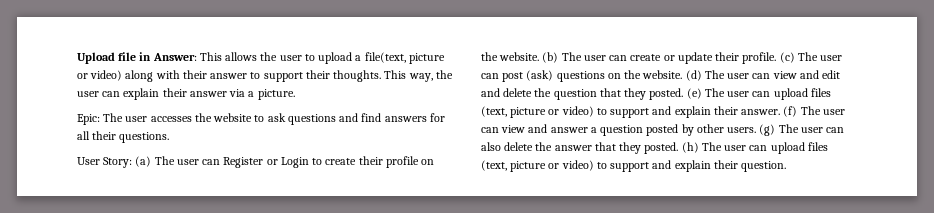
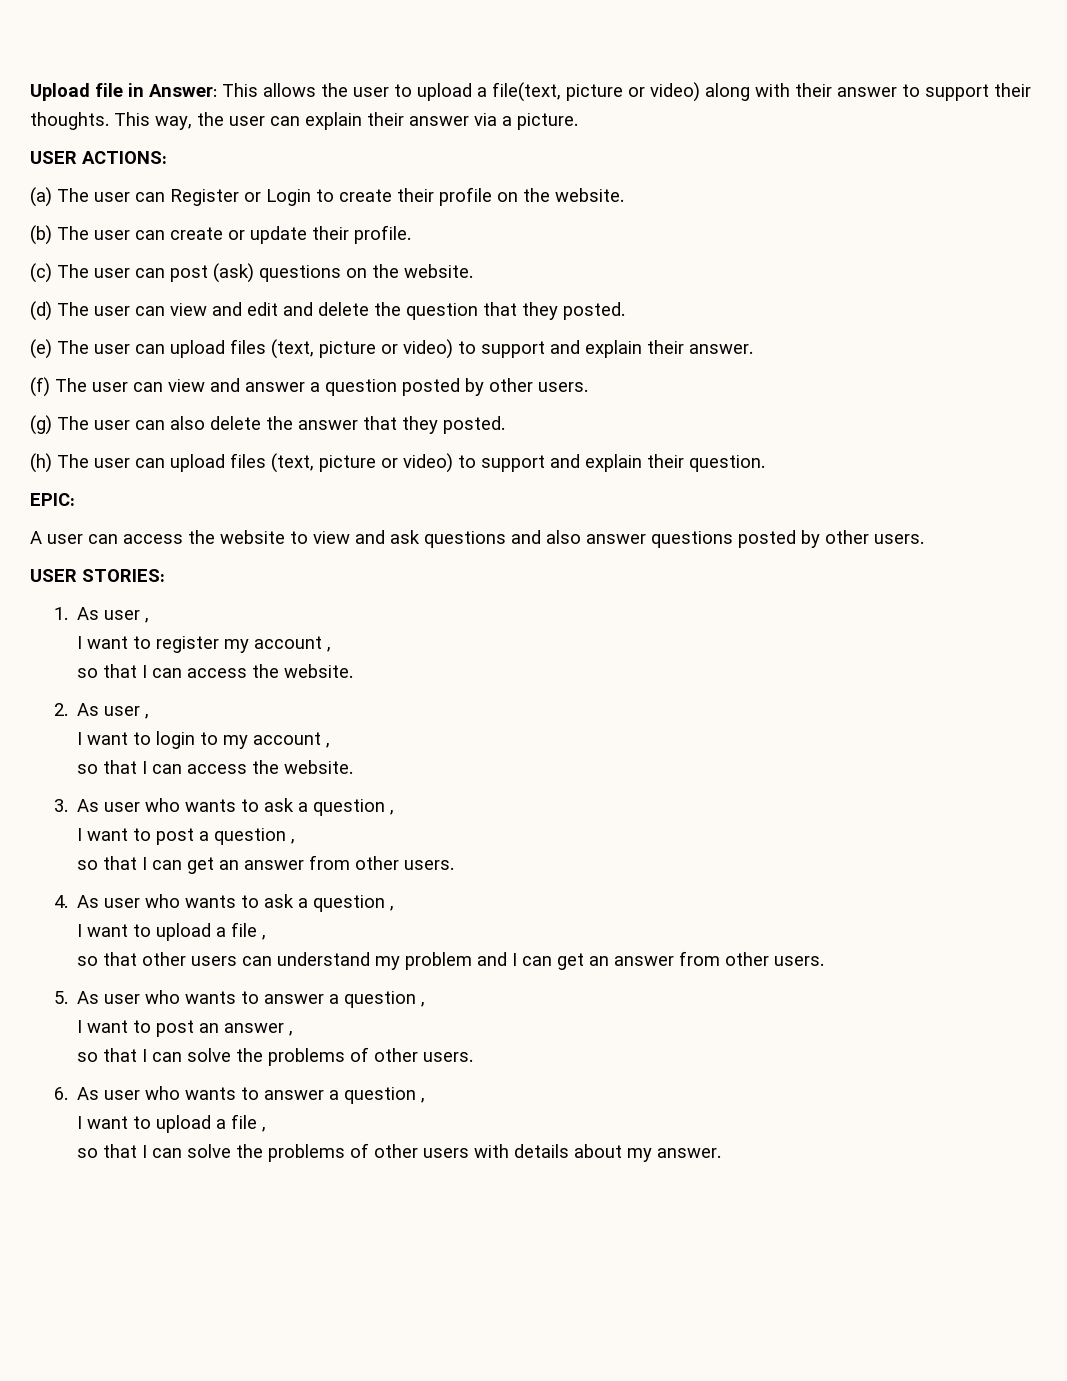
- Epic: The user accesses the website to ask questions and find answers for all their questions.
- User Story: (a) The user can Register or Login to create their profile on the website. (b) The user can create or update their profile. (c) The user can post (ask) questions on the website. (d) The user can view and edit and delete the question that they posted. (e) The user can upload files (text, picture or video) to support and explain their answer. (f) The user can view and answer a question posted by other users. (g) The user can also delete the answer that they posted. (h) The user can upload files (text, picture or video) to support and explain their question.
+ USER ACTIONS:
+ (a) The user can Register or Login to create their profile on the website.
+ (b) The user can create or update their profile.
+ (c) The user can post (ask) questions on the website.
+ (d) The user can view and edit and delete the question that they posted.
+ (e) The user can upload files (text, picture or video) to support and explain their answer.
+ (f) The user can view and answer a question posted by other users.
+ (g) The user can also delete the answer that they posted.
+ (h) The user can upload files (text, picture or video) to support and explain their question.
+ EPIC:
+ A user can access the website to view and ask questions and also answer questions posted by other users.
+ USER STORIES:
+ 1. As user ,
+ I want to register my account ,
+ so that I can access the website.
+ 2. As user ,
+ I want to login to my account ,
+ so that I can access the website.
+ 3. As user who wants to ask a question ,
+ I want to post a question ,
+ so that I can get an answer from other users.
+ 4. As user who wants to ask a question ,
+ I want to upload a file ,
+ so that other users can understand my problem and I can get an answer from other users.
+ 5. As user who wants to answer a question ,
+ I want to post an answer ,
+ so that I can solve the problems of other users.
+ 6. As user who wants to answer a question ,
+ I want to upload a file ,
+ so that I can solve the problems of other users with details about my answer.

